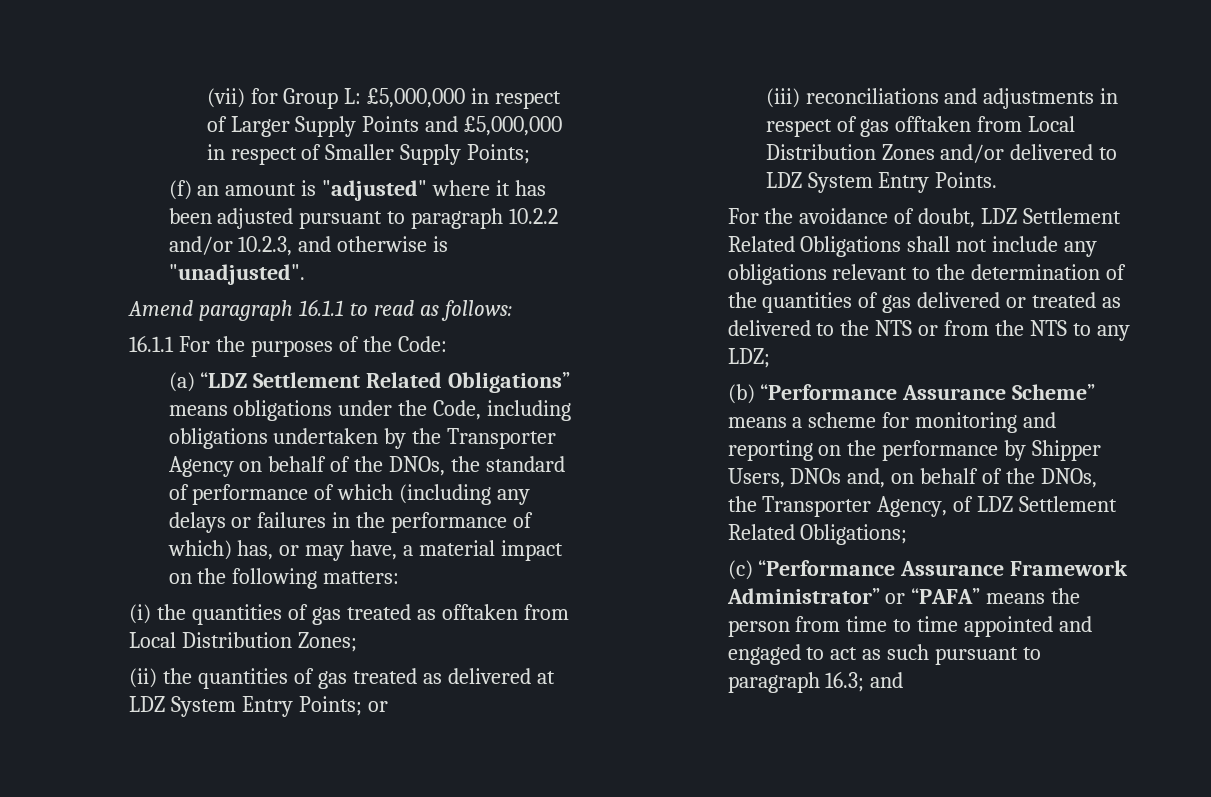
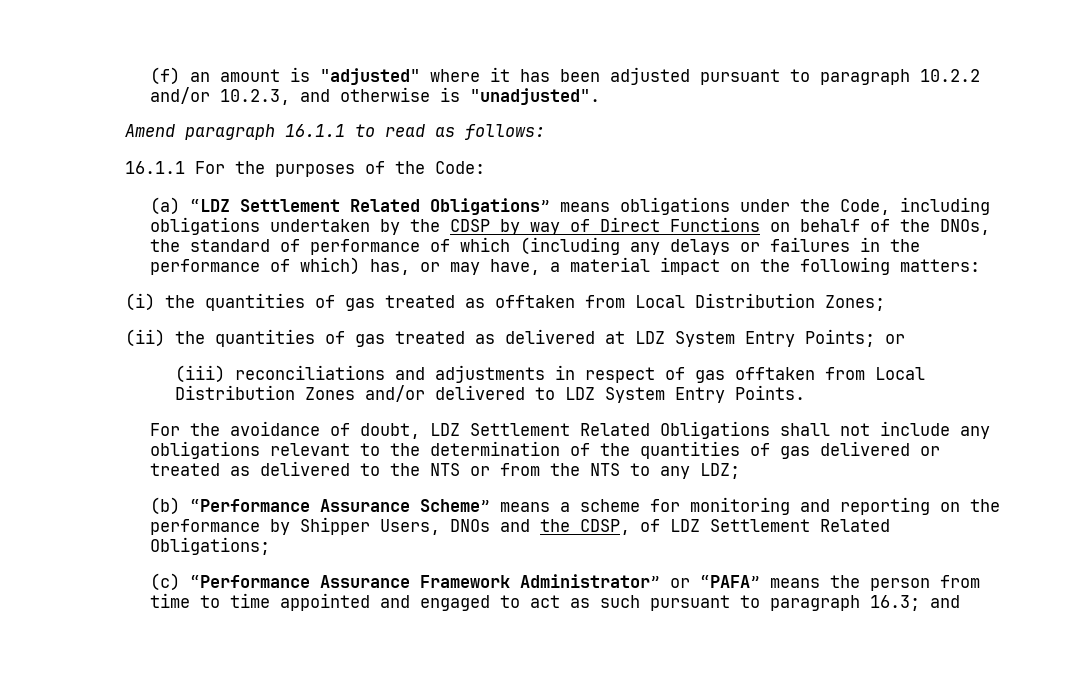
- (vii) for Group L: £5,000,000 in respect of Larger Supply Points and £5,000,000 in respect of Smaller Supply Points;
- (a) “LDZ Settlement Related Obligations” means obligations under the Code, including obligations undertaken by the Transporter Agency on behalf of the DNOs, the standard of performance of which (including any delays or failures in the performance of which) has, or may have, a material impact on the following matters:
+ (a) “LDZ Settlement Related Obligations” means obligations under the Code, including obligations undertaken by the CDSP by way of Direct Functions on behalf of the DNOs, the standard of performance of which (including any delays or failures in the performance of which) has, or may have, a material impact on the following matters:
- (b) “Performance Assurance Scheme” means a scheme for monitoring and reporting on the performance by Shipper Users, DNOs and, on behalf of the DNOs, the Transporter Agency, of LDZ Settlement Related Obligations;
+ (b) “Performance Assurance Scheme” means a scheme for monitoring and reporting on the performance by Shipper Users, DNOs and the CDSP, of LDZ Settlement Related Obligations;

